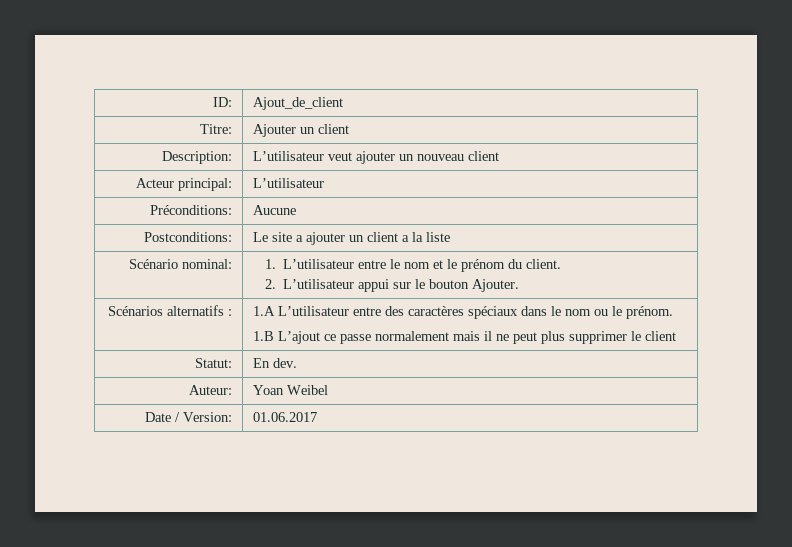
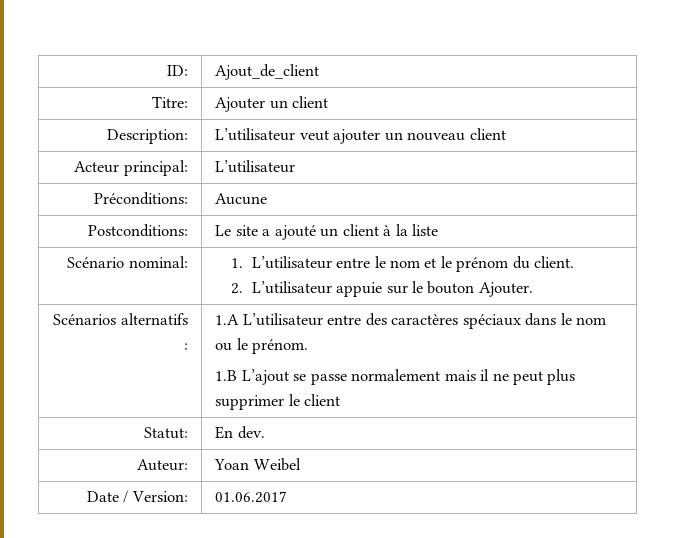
- Postconditions: | Le site a ajouter un client a la liste
+ Postconditions: | Le site a ajouté un client à la liste
  Scénario nominal: | 1. L’utilisateur entre le nom et le prénom du client.
- 2. L’utilisateur appui sur le bouton Ajouter.
+ 2. L’utilisateur appuie sur le bouton Ajouter.
  Scénarios alternatifs : | 1.A L’utilisateur entre des caractères spéciaux dans le nom ou le prénom.
- 1.B L’ajout ce passe normalement mais il ne peut plus supprimer le client
+ 1.B L’ajout se passe normalement mais il ne peut plus supprimer le client

